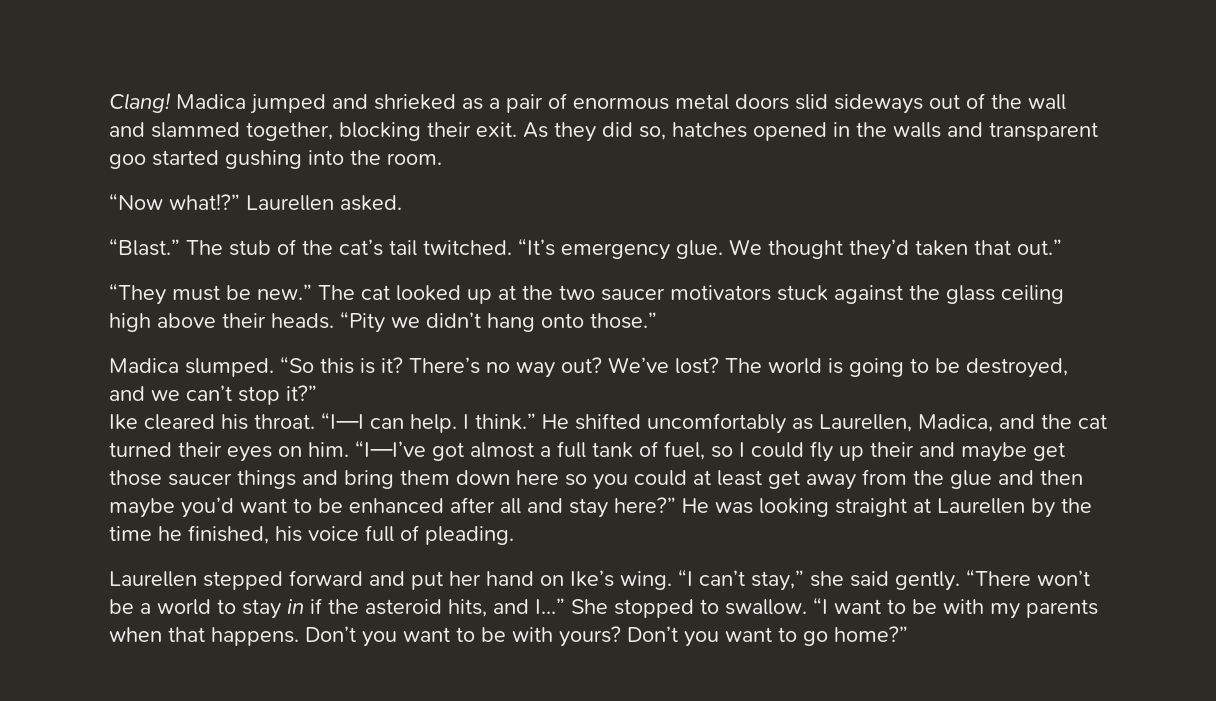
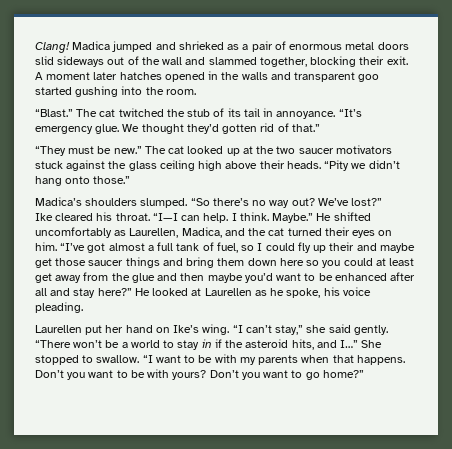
- As they did so, hatches opened in the walls and transparent goo started gushing into the room.
+ A moment later hatches opened in the walls and transparent goo started gushing into the room.
- “Now what!?” Laurellen asked.
- “Blast.” The stub of the cat’s tail twitched.
+ “Blast.” The cat twitched the stub of its tail in annoyance.
- We thought they’d taken that out.”
+ We thought they’d gotten rid of that.”
- Madica slumped. “So this is it? There’s no way out? We’ve lost? The world is going to be destroyed, and we can’t stop it?”
+ Madica’s shoulders slumped. “So there’s no way out? We’ve lost?”
- I think.”
+ I think. Maybe.”
- “I—I’ve got almost a full tank of fuel, so I could fly up their and maybe get those saucer things and bring them down here so you could at least get away from the glue and then maybe you’d want to be enhanced after all and stay here?”
+ “I’ve got almost a full tank of fuel, so I could fly up their and maybe get those saucer things and bring them down here so you could at least get away from the glue and then maybe you’d want to be enhanced after all and stay here?”
- He was looking straight at Laurellen by the time he finished, his voice full of pleading.
+ He looked at Laurellen as he spoke, his voice pleading.
- Laurellen stepped forward and put her hand on Ike’s wing.
+ Laurellen put her hand on Ike’s wing.

